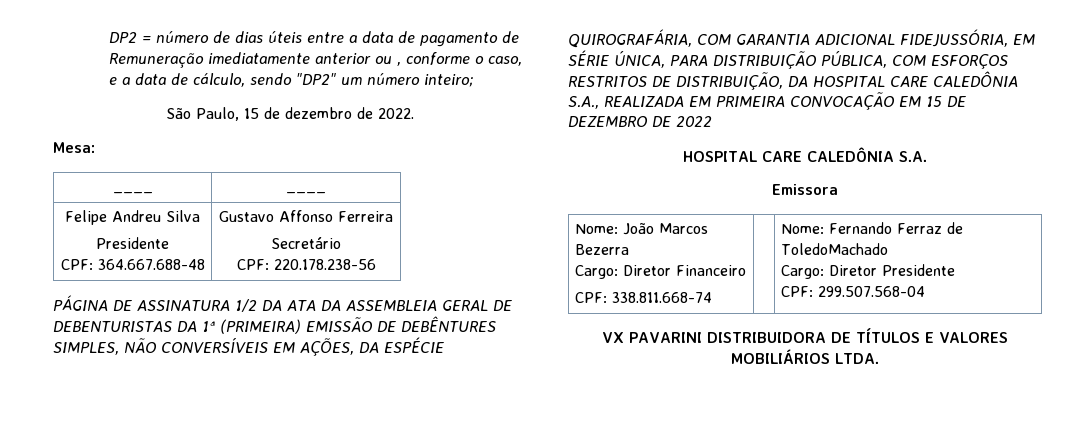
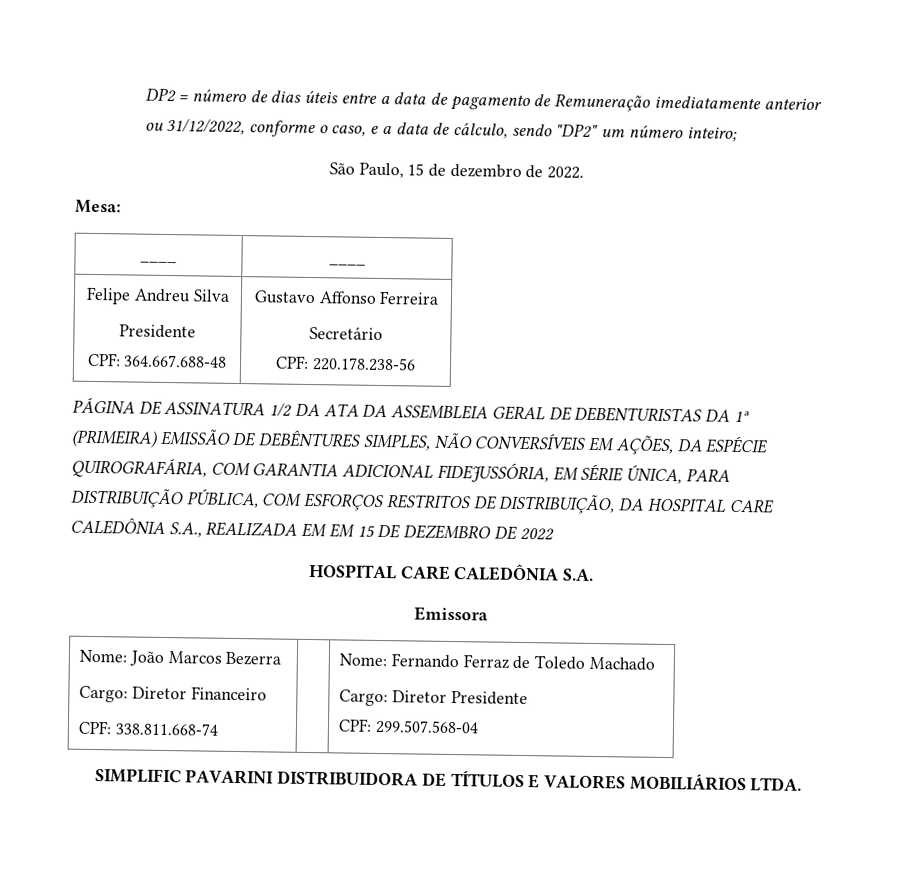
- DP2 = número de dias úteis entre a data de pagamento de Remuneração imediatamente anterior ou , conforme o caso, e a data de cálculo, sendo "DP2" um número inteiro;
+ DP2 = número de dias úteis entre a data de pagamento de Remuneração imediatamente anterior ou 31/12/2022, conforme o caso, e a data de cálculo, sendo "DP2" um número inteiro;
- PÁGINA DE ASSINATURA 1/2 DA ATA DA ASSEMBLEIA GERAL DE DEBENTURISTAS DA 1ª (PRIMEIRA) EMISSÃO DE DEBÊNTURES SIMPLES, NÃO CONVERSÍVEIS EM AÇÕES, DA ESPÉCIE QUIROGRAFÁRIA, COM GARANTIA ADICIONAL FIDEJUSSÓRIA, EM SÉRIE ÚNICA, PARA DISTRIBUIÇÃO PÚBLICA, COM ESFORÇOS RESTRITOS DE DISTRIBUIÇÃO, DA HOSPITAL CARE CALEDÔNIA S.A., REALIZADA EM PRIMEIRA CONVOCAÇÃO EM 15 DE DEZEMBRO DE 2022
+ PÁGINA DE ASSINATURA 1/2 DA ATA DA ASSEMBLEIA GERAL DE DEBENTURISTAS DA 1ª (PRIMEIRA) EMISSÃO DE DEBÊNTURES SIMPLES, NÃO CONVERSÍVEIS EM AÇÕES, DA ESPÉCIE QUIROGRAFÁRIA, COM GARANTIA ADICIONAL FIDEJUSSÓRIA, EM SÉRIE ÚNICA, PARA DISTRIBUIÇÃO PÚBLICA, COM ESFORÇOS RESTRITOS DE DISTRIBUIÇÃO, DA HOSPITAL CARE CALEDÔNIA S.A., REALIZADA EM EM 15 DE DEZEMBRO DE 2022
  Nome: João Marcos Bezerra
  Cargo: Diretor Financeiro
- CPF: 338.811.668-74 | | Nome: Fernando Ferraz de ToledoMachado
+ CPF: 338.811.668-74 | | Nome: Fernando Ferraz de Toledo Machado
- VX PAVARINI DISTRIBUIDORA DE TÍTULOS E VALORES MOBILIÁRIOS LTDA.
+ SIMPLIFIC PAVARINI DISTRIBUIDORA DE TÍTULOS E VALORES MOBILIÁRIOS LTDA.

